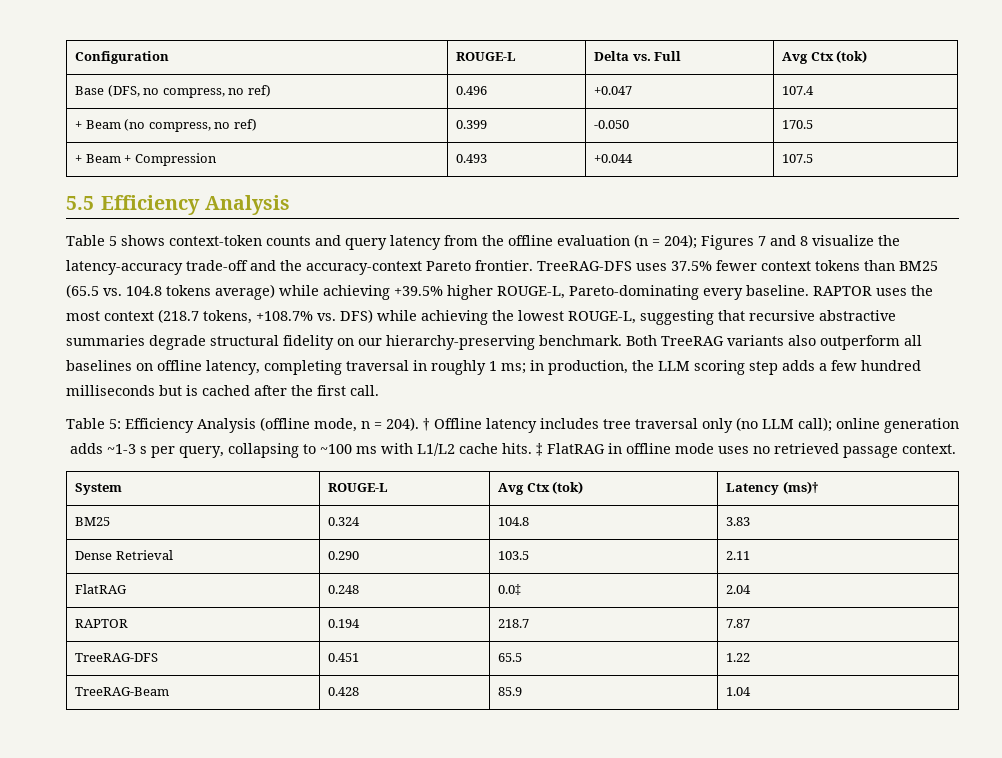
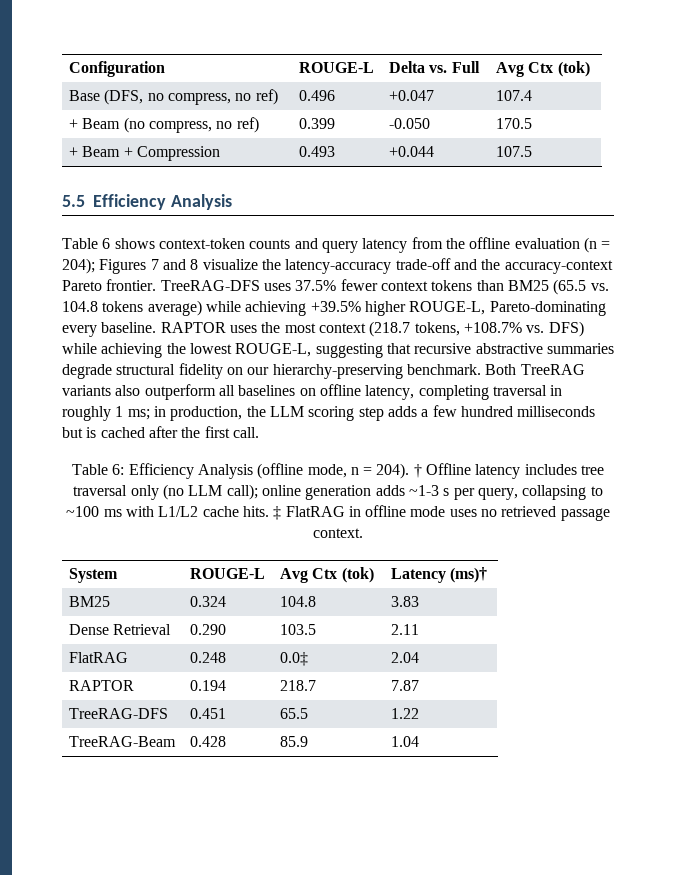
- Table 5 shows context-token counts and query latency from the offline evaluation (n = 204); Figures 7 and 8 visualize the latency-accuracy trade-off and the accuracy-context Pareto frontier.
+ Table 6 shows context-token counts and query latency from the offline evaluation (n = 204); Figures 7 and 8 visualize the latency-accuracy trade-off and the accuracy-context Pareto frontier.
- Table 5: Efficiency Analysis (offline mode, n = 204).
+ Table 6: Efficiency Analysis (offline mode, n = 204).

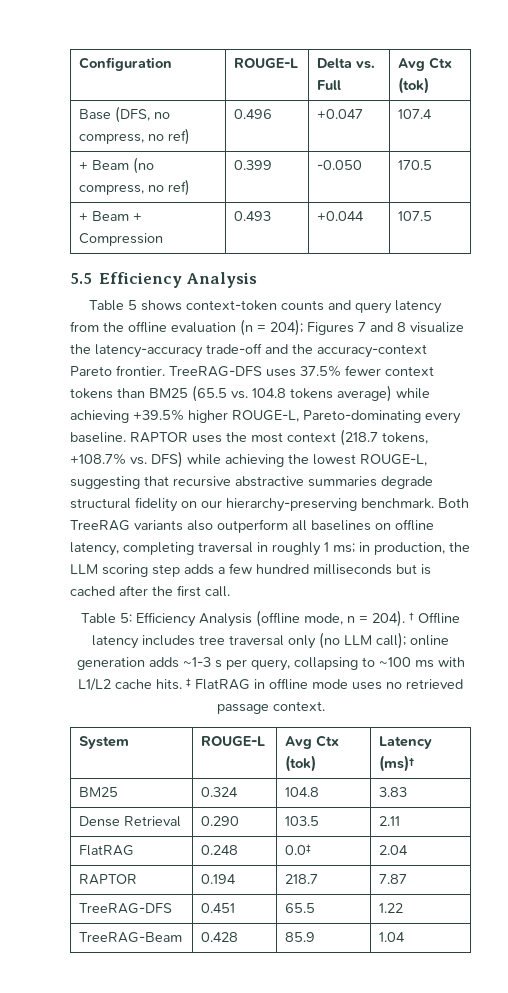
- Table 6 shows context-token counts and query latency from the offline evaluation (n = 204); Figures 7 and 8 visualize the latency-accuracy trade-off and the accuracy-context Pareto frontier.
+ Table 5 shows context-token counts and query latency from the offline evaluation (n = 204); Figures 7 and 8 visualize the latency-accuracy trade-off and the accuracy-context Pareto frontier.
- Table 6: Efficiency Analysis (offline mode, n = 204).
+ Table 5: Efficiency Analysis (offline mode, n = 204).

